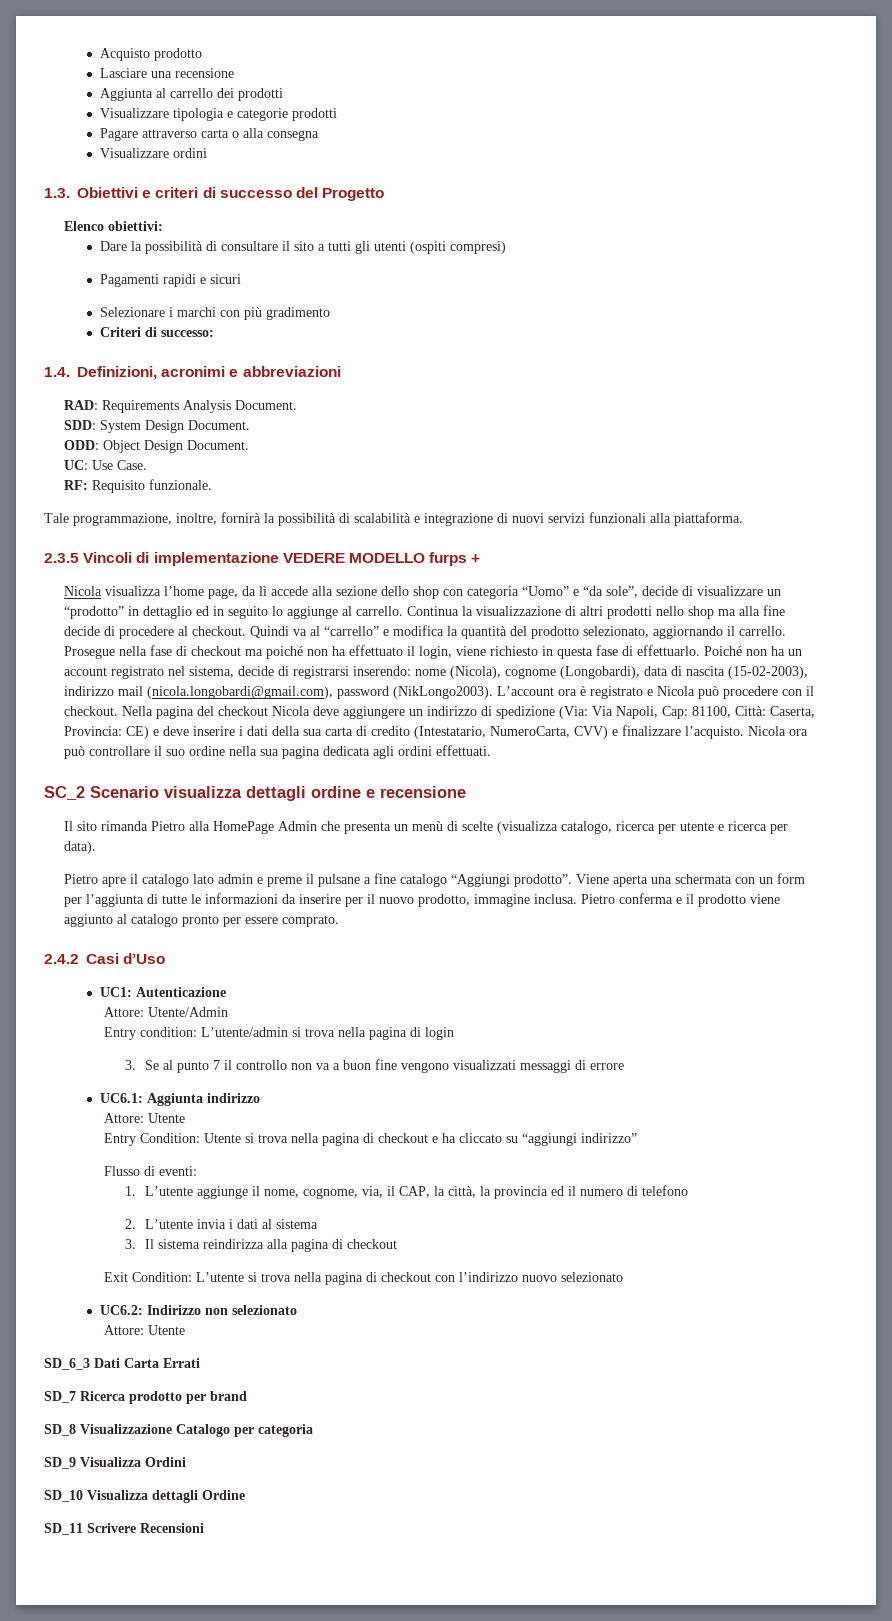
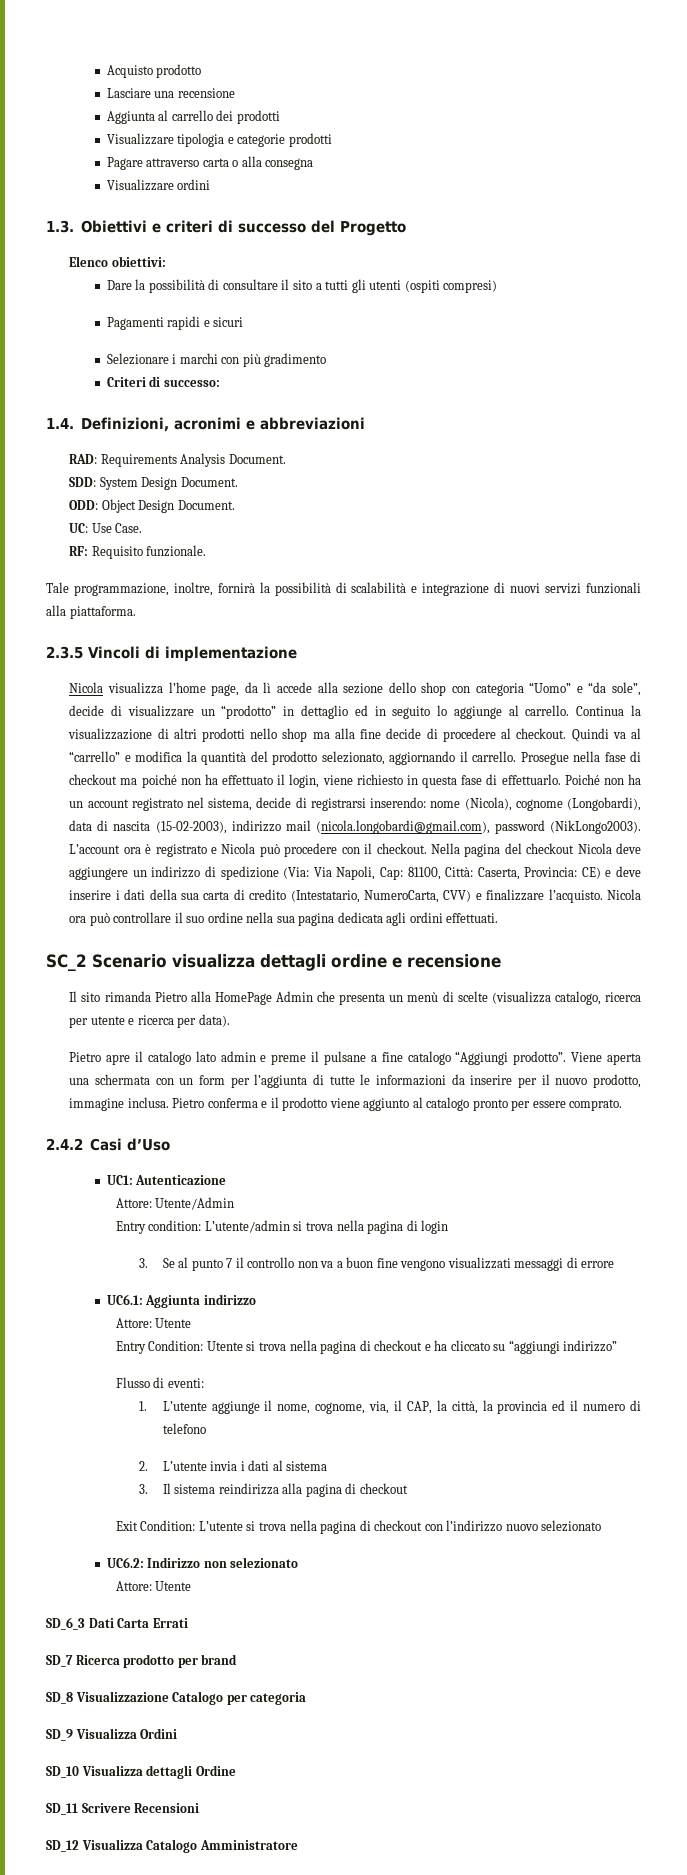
- 2.3.5 Vincoli di implementazione VEDERE MODELLO furps +
+ 2.3.5 Vincoli di implementazione
+ SD_12 Visualizza Catalogo Amministratore

